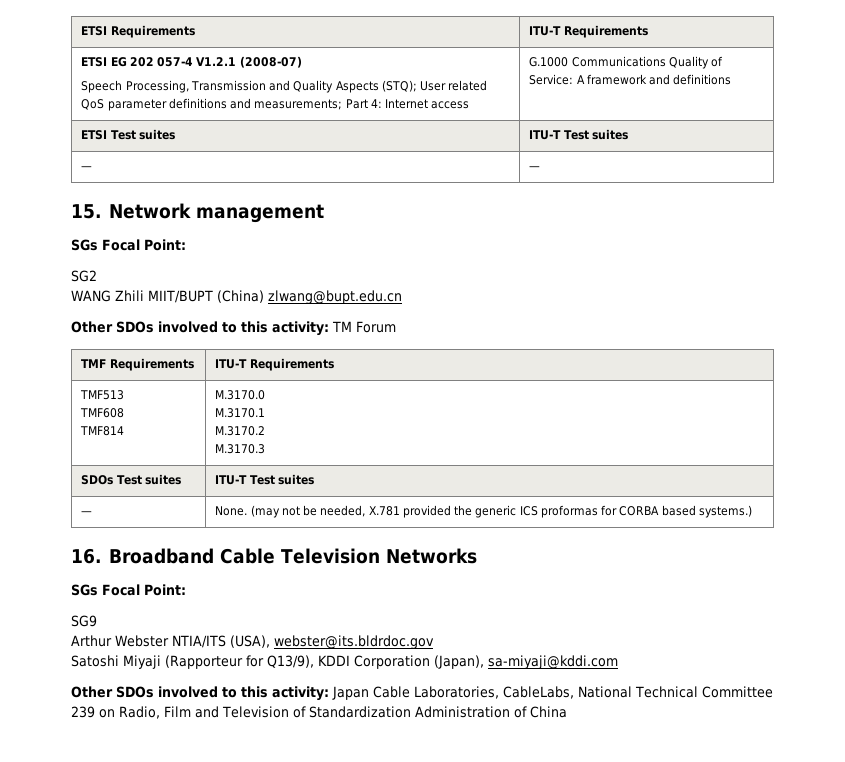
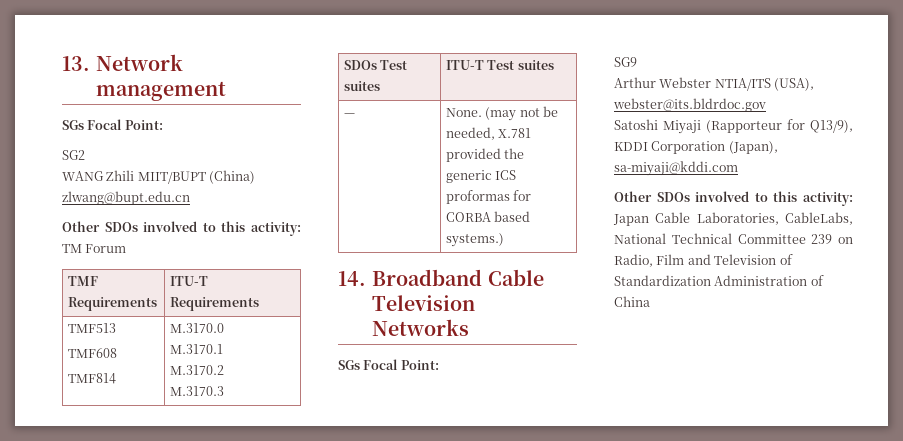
- ETSI Requirements | ITU-T Requirements
- ETSI EG 202 057-4 V1.2.1 (2008-07)
- Speech Processing, Transmission and Quality Aspects (STQ); User related QoS parameter definitions and measurements; Part 4: Internet access | G.1000 Communications Quality of Service: A framework and definitions
- ETSI Test suites | ITU-T Test suites
- — | —
- 15. Network management
+ 13. Network management
- 16. Broadband Cable Television Networks
+ 14. Broadband Cable Television Networks

